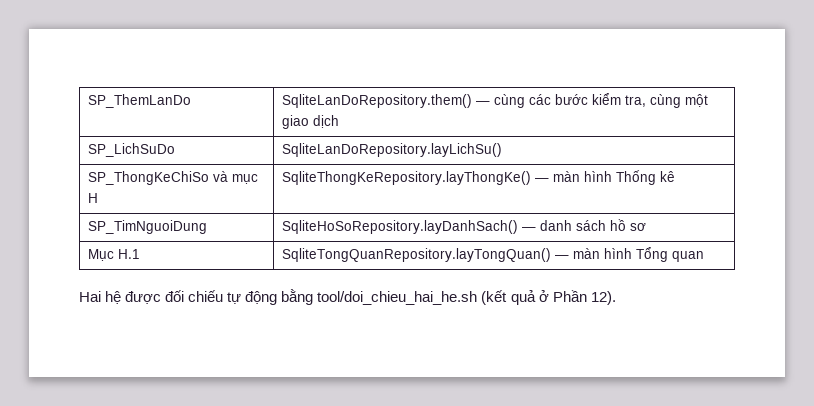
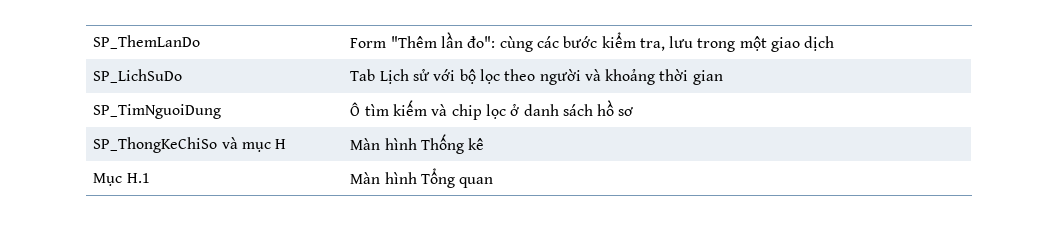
- SP_ThemLanDo | SqliteLanDoRepository.them() — cùng các bước kiểm tra, cùng một giao dịch
+ SP_ThemLanDo | Form "Thêm lần đo": cùng các bước kiểm tra, lưu trong một giao dịch
- SP_LichSuDo | SqliteLanDoRepository.layLichSu()
+ SP_LichSuDo | Tab Lịch sử với bộ lọc theo người và khoảng thời gian
+ SP_TimNguoiDung | Ô tìm kiếm và chip lọc ở danh sách hồ sơ
- SP_ThongKeChiSo và mục H | SqliteThongKeRepository.layThongKe() — màn hình Thống kê
+ SP_ThongKeChiSo và mục H | Màn hình Thống kê
- SP_TimNguoiDung | SqliteHoSoRepository.layDanhSach() — danh sách hồ sơ
- Mục H.1 | SqliteTongQuanRepository.layTongQuan() — màn hình Tổng quan
+ Mục H.1 | Màn hình Tổng quan
- Hai hệ được đối chiếu tự động bằng tool/doi_chieu_hai_he.sh (kết quả ở Phần 12).

